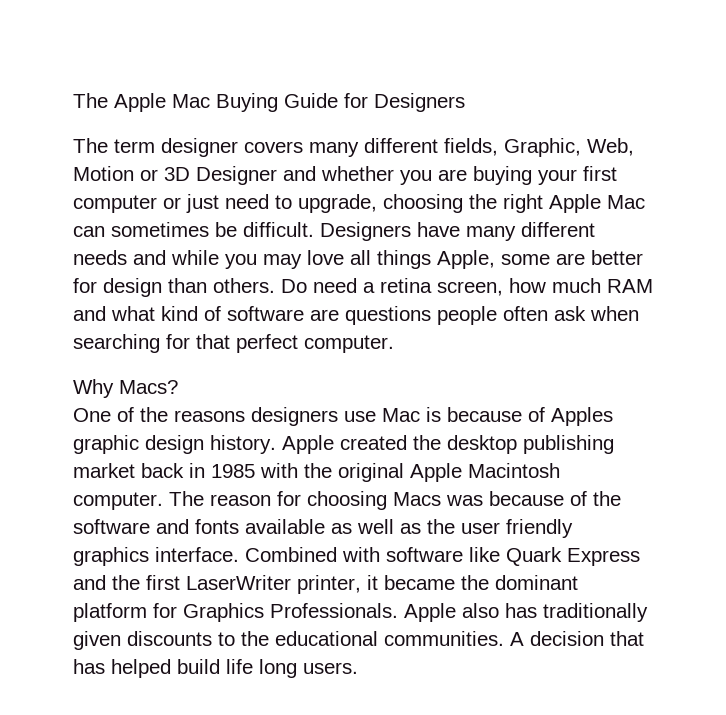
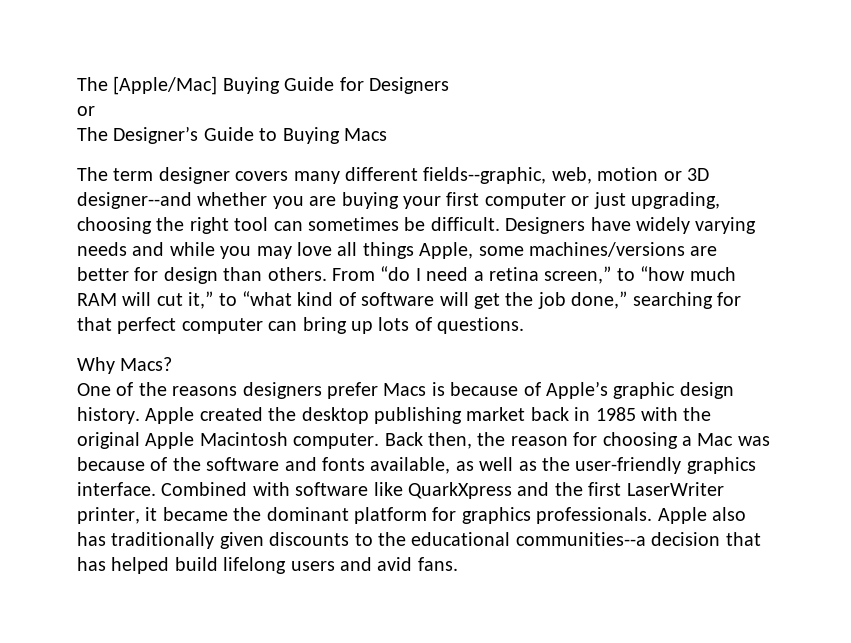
- The Apple Mac Buying Guide for Designers
+ The [Apple/Mac] Buying Guide for Designers
+ or
+ The Designer’s Guide to Buying Macs
- The term designer covers many different fields, Graphic, Web, Motion or 3D Designer and whether you are buying your first computer or just need to upgrade, choosing the right Apple Mac can sometimes be difficult.
+ The term designer covers many different fields--graphic, web, motion or 3D designer--and whether you are buying your first computer or just upgrading, choosing the right tool can sometimes be difficult.
- Designers have many different needs and while you may love all things Apple, some are better for design than others.
+ Designers have widely varying needs and while you may love all things Apple, some machines/versions are better for design than others.
- Do need a retina screen, how much RAM and what kind of software are questions people often ask when searching for that perfect computer.
+ From “do I need a retina screen,” to “how much RAM will cut it,” to “what kind of software will get the job done,” searching for that perfect computer can bring up lots of questions.
- One of the reasons designers use Mac is because of Apples graphic design history.
+ One of the reasons designers prefer Macs is because of Apple’s graphic design history.
- The reason for choosing Macs was because of the software and fonts available as well as the user friendly graphics interface.
+ Back then, the reason for choosing a Mac was because of the software and fonts available, as well as the user-friendly graphics interface.
- Combined with software like Quark Express and the first LaserWriter printer, it became the dominant platform for Graphics Professionals.
+ Combined with software like QuarkXpress and the first LaserWriter printer, it became the dominant platform for graphics professionals.
- Apple also has traditionally given discounts to the educational communities. A decision that has helped build life long users.
+ Apple also has traditionally given discounts to the educational communities--a decision that has helped build lifelong users and avid fans.

